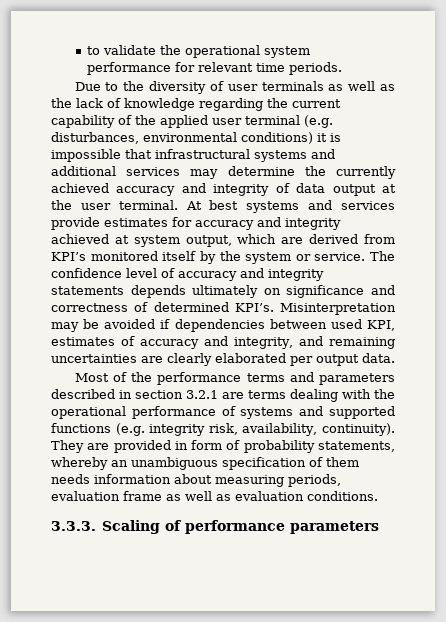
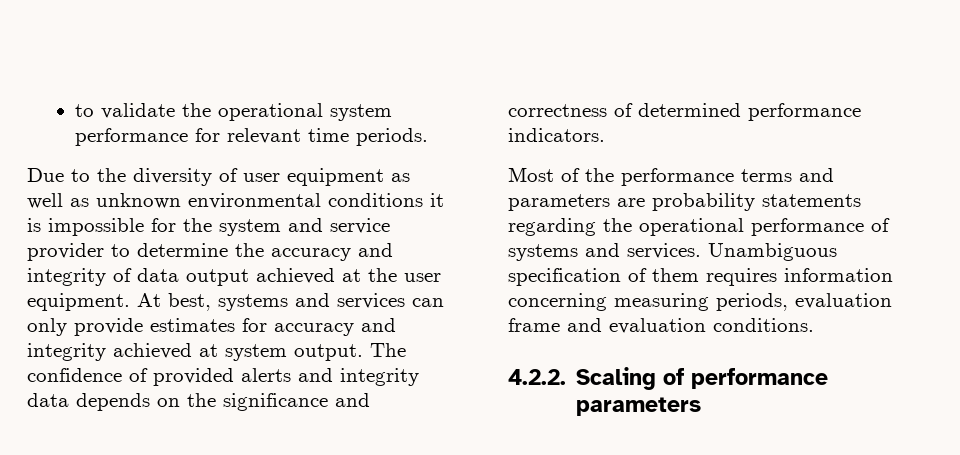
- Due to the diversity of user terminals as well as the lack of knowledge regarding the current capability of the applied user terminal (e.g. disturbances, environmental conditions) it is impossible that infrastructural systems and additional services may determine the currently achieved accuracy and integrity of data output at the user terminal. At best systems and services provide estimates for accuracy and integrity achieved at system output, which are derived from KPI’s monitored itself by the system or service. The confidence level of accuracy and integrity statements depends ultimately on significance and correctness of determined KPI’s. Misinterpretation may be avoided if dependencies between used KPI, estimates of accuracy and integrity, and remaining uncertainties are clearly elaborated per output data.
+ Due to the diversity of user equipment as well as unknown environmental conditions it is impossible for the system and service provider to determine the accuracy and integrity of data output achieved at the user equipment. At best, systems and services can only provide estimates for accuracy and integrity achieved at system output. The confidence of provided alerts and integrity data depends on the significance and correctness of determined performance indicators.
- Most of the performance terms and parameters described in section 3.2.1 are terms dealing with the operational performance of systems and supported functions (e.g. integrity risk, availability, continuity). They are provided in form of probability statements, whereby an unambiguous specification of them needs information about measuring periods, evaluation frame as well as evaluation conditions.
+ Most of the performance terms and parameters are probability statements regarding the operational performance of systems and services. Unambiguous specification of them requires information concerning measuring periods, evaluation frame and evaluation conditions.
- 3.3.3. Scaling of performance parameters
+ 4.2.2. Scaling of performance parameters

